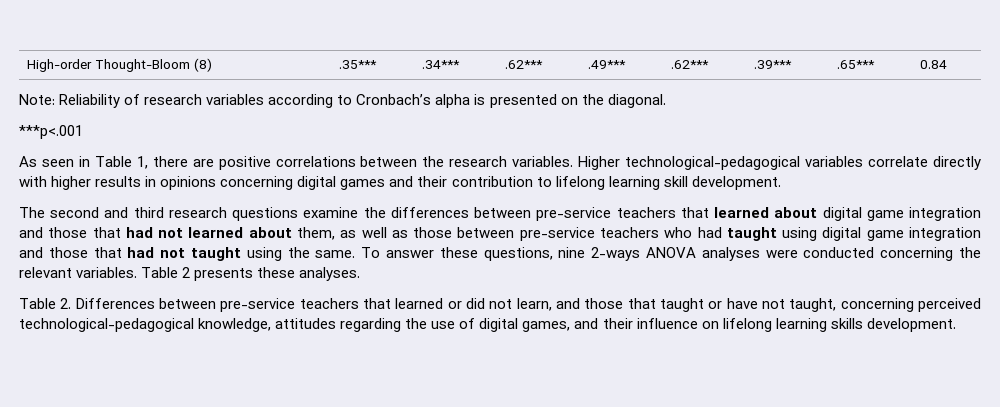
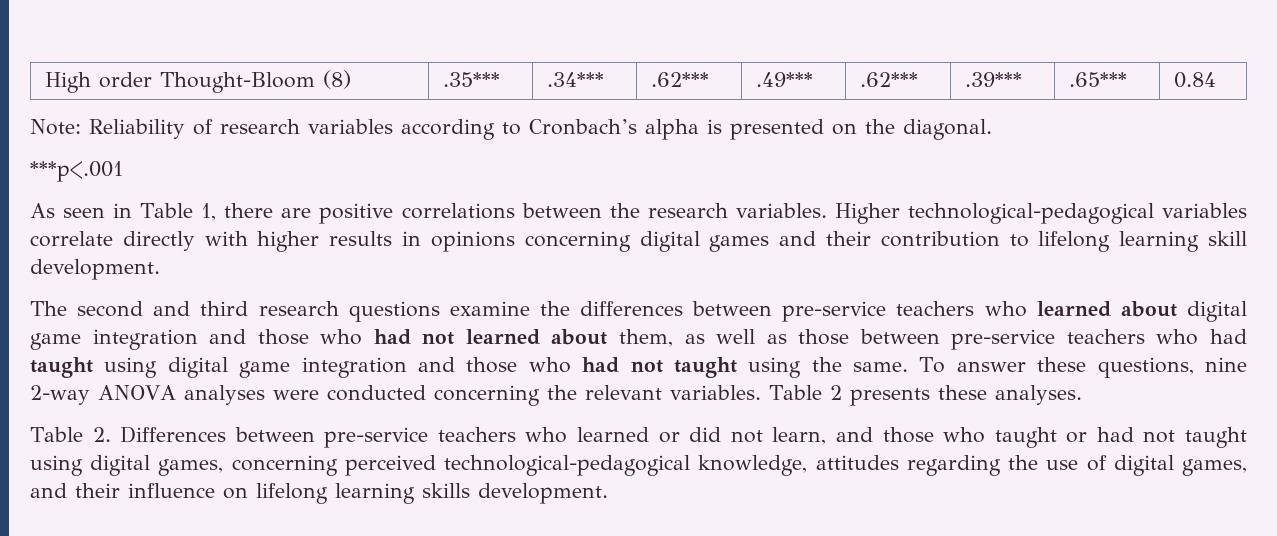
- High-order Thought-Bloom (8) | .35*** | .34*** | .62*** | .49*** | .62*** | .39*** | .65*** | 0.84
+ High order Thought-Bloom (8) | .35*** | .34*** | .62*** | .49*** | .62*** | .39*** | .65*** | 0.84
- The second and third research questions examine the differences between pre-service teachers that learned about digital game integration and those that had not learned about them, as well as those between pre-service teachers who had taught using digital game integration and those that had not taught using the same.
+ The second and third research questions examine the differences between pre-service teachers who learned about digital game integration and those who had not learned about them, as well as those between pre-service teachers who had taught using digital game integration and those who had not taught using the same.
- To answer these questions, nine 2-ways ANOVA analyses were conducted concerning the relevant variables.
+ To answer these questions, nine 2-way ANOVA analyses were conducted concerning the relevant variables.
- Table 2. Differences between pre-service teachers that learned or did not learn, and those that taught or have not taught, concerning perceived technological-pedagogical knowledge, attitudes regarding the use of digital games, and their influence on lifelong learning skills development.
+ Table 2. Differences between pre-service teachers who learned or did not learn, and those who taught or had not taught using digital games, concerning perceived technological-pedagogical knowledge, attitudes regarding the use of digital games, and their influence on lifelong learning skills development.

